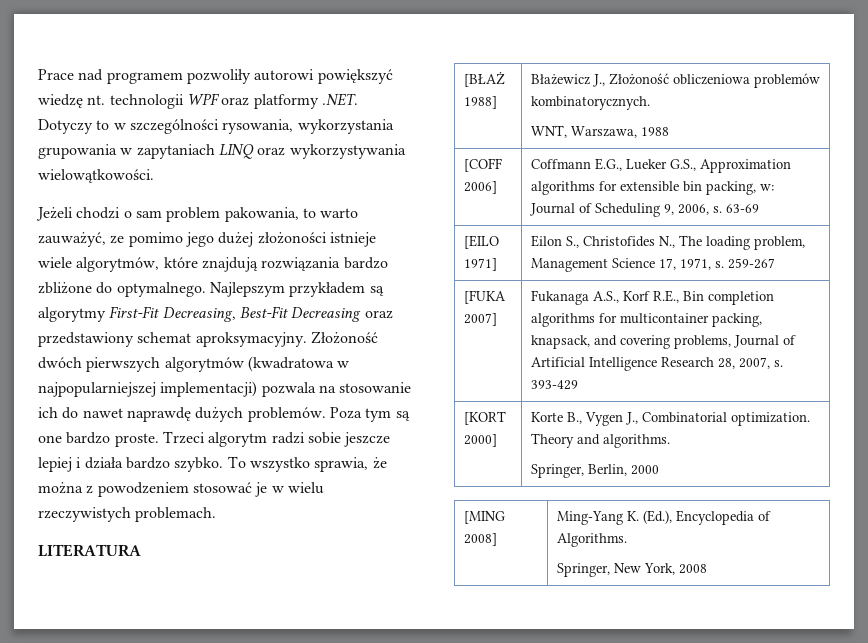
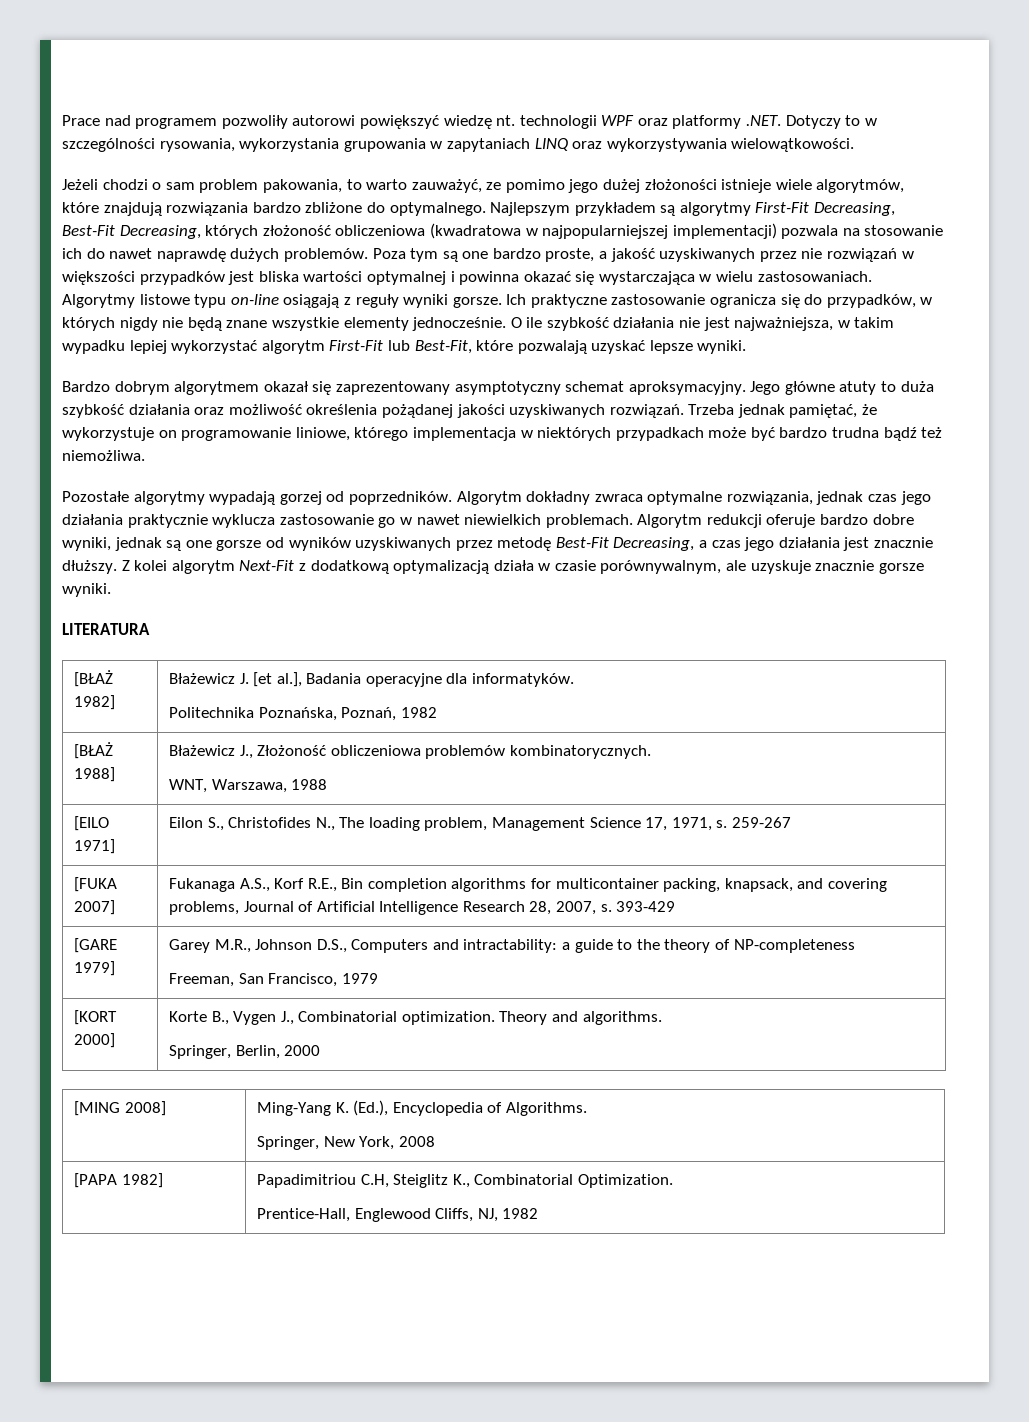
- Najlepszym przykładem są algorytmy First-Fit Decreasing, Best-Fit Decreasing oraz przedstawiony schemat aproksymacyjny. Złożoność dwóch pierwszych algorytmów (kwadratowa w najpopularniejszej implementacji) pozwala na stosowanie ich do nawet naprawdę dużych problemów.
+ Najlepszym przykładem są algorytmy First-Fit Decreasing, Best-Fit Decreasing, których złożoność obliczeniowa (kwadratowa w najpopularniejszej implementacji) pozwala na stosowanie ich do nawet naprawdę dużych problemów.
- Poza tym są one bardzo proste. Trzeci algorytm radzi sobie jeszcze lepiej i działa bardzo szybko. To wszystko sprawia, że można z powodzeniem stosować je w wielu rzeczywistych problemach.
+ Poza tym są one bardzo proste, a jakość uzyskiwanych przez nie rozwiązań w większości przypadków jest bliska wartości optymalnej i powinna okazać się wystarczająca w wielu zastosowaniach. Algorytmy listowe typu on-line osiągają z reguły wyniki gorsze. Ich praktyczne zastosowanie ogranicza się do przypadków, w których nigdy nie będą znane wszystkie elementy jednocześnie. O ile szybkość działania nie jest najważniejsza, w takim wypadku lepiej wykorzystać algorytm First-Fit lub Best-Fit, które pozwalają uzyskać lepsze wyniki.
+ Bardzo dobrym algorytmem okazał się zaprezentowany asymptotyczny schemat aproksymacyjny. Jego główne atuty to duża szybkość działania oraz możliwość określenia pożądanej jakości uzyskiwanych rozwiązań. Trzeba jednak pamiętać, że wykorzystuje on programowanie liniowe, którego implementacja w niektórych przypadkach może być bardzo trudna bądź też niemożliwa.
+ Pozostałe algorytmy wypadają gorzej od poprzedników. Algorytm dokładny zwraca optymalne rozwiązania, jednak czas jego działania praktycznie wyklucza zastosowanie go w nawet niewielkich problemach. Algorytm redukcji oferuje bardzo dobre wyniki, jednak są one gorsze od wyników uzyskiwanych przez metodę Best-Fit Decreasing, a czas jego działania jest znacznie dłuższy. Z kolei algorytm Next-Fit z dodatkową optymalizacją działa w czasie porównywalnym, ale uzyskuje znacznie gorsze wyniki.
  LITERATURA
+ [BŁAŻ 1982] | Błażewicz J. [et al.], Badania operacyjne dla informatyków.
+ Politechnika Poznańska, Poznań, 1982
- [COFF 2006] | Coffmann E.G., Lueker G.S., Approximation algorithms for extensible bin packing, w: Journal of Scheduling 9, 2006, s. 63-69
+ [GARE 1979] | Garey M.R., Johnson D.S., Computers and intractability: a guide to the theory of NP-completeness
+ Freeman, San Francisco, 1979
+ [PAPA 1982] | Papadimitriou C.H, Steiglitz K., Combinatorial Optimization.
+ Prentice-Hall, Englewood Cliffs, NJ, 1982

